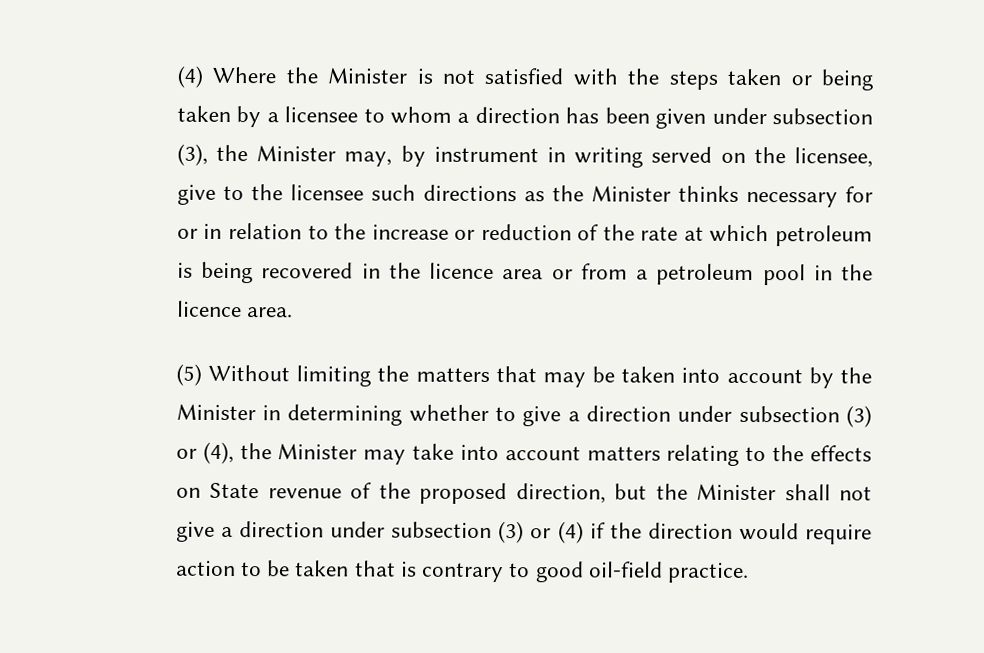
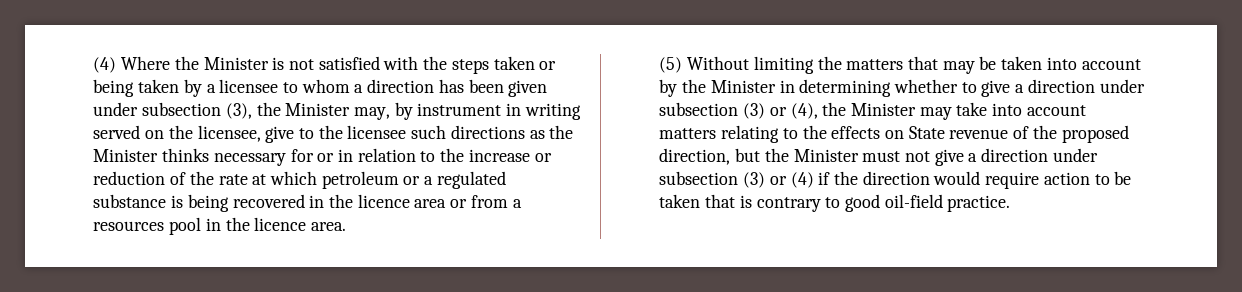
- (4) Where the Minister is not satisfied with the steps taken or being taken by a licensee to whom a direction has been given under subsection (3), the Minister may, by instrument in writing served on the licensee, give to the licensee such directions as the Minister thinks necessary for or in relation to the increase or reduction of the rate at which petroleum is being recovered in the licence area or from a petroleum pool in the licence area.
+ (4) Where the Minister is not satisfied with the steps taken or being taken by a licensee to whom a direction has been given under subsection (3), the Minister may, by instrument in writing served on the licensee, give to the licensee such directions as the Minister thinks necessary for or in relation to the increase or reduction of the rate at which petroleum or a regulated substance is being recovered in the licence area or from a resources pool in the licence area.
- (5) Without limiting the matters that may be taken into account by the Minister in determining whether to give a direction under subsection (3) or (4), the Minister may take into account matters relating to the effects on State revenue of the proposed direction, but the Minister shall not give a direction under subsection (3) or (4) if the direction would require action to be taken that is contrary to good oil-field practice.
+ (5) Without limiting the matters that may be taken into account by the Minister in determining whether to give a direction under subsection (3) or (4), the Minister may take into account matters relating to the effects on State revenue of the proposed direction, but the Minister must not give a direction under subsection (3) or (4) if the direction would require action to be taken that is contrary to good oil-field practice.

